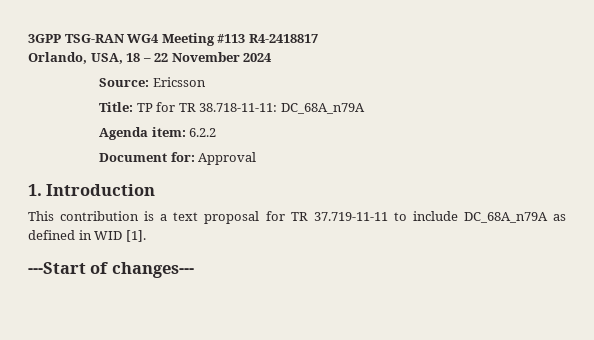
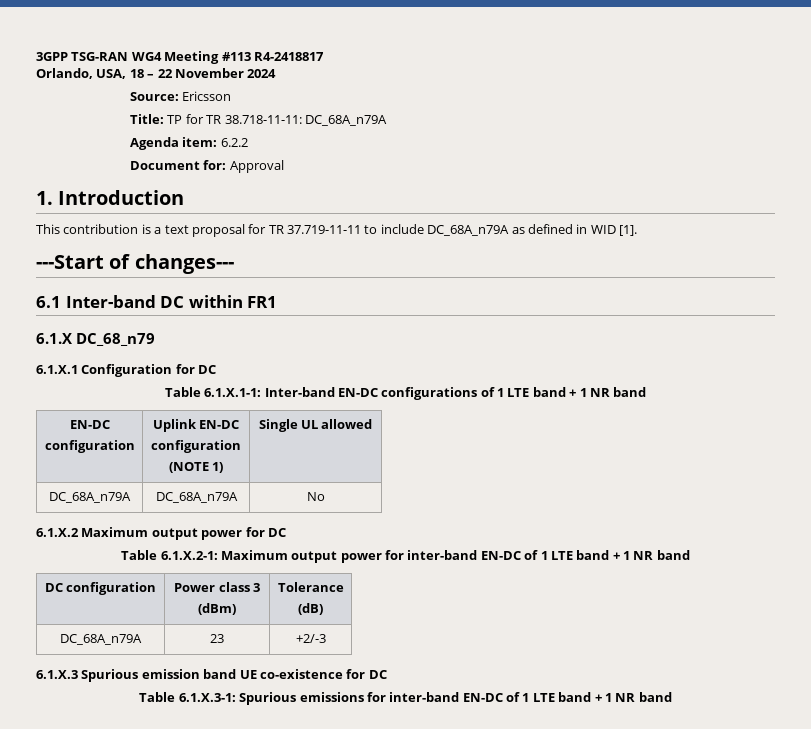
+ 6.1 Inter-band DC within FR1
+ 6.1.X DC_68_n79
+ 6.1.X.1 Configuration for DC
+ Table 6.1.X.1-1: Inter-band EN-DC configurations of 1 LTE band + 1 NR band
+ EN-DC
+ configuration | Uplink EN-DC
+ configuration
+ (NOTE 1) | Single UL allowed
+ DC_68A_n79A | DC_68A_n79A | No
+ 6.1.X.2 Maximum output power for DC
+ Table 6.1.X.2-1: Maximum output power for inter-band EN-DC of 1 LTE band + 1 NR band
+ DC configuration | Power class 3
+ (dBm) | Tolerance
+ (dB)
+ DC_68A_n79A | 23 | +2/-3
+ 6.1.X.3 Spurious emission band UE co-existence for DC
+ Table 6.1.X.3-1: Spurious emissions for inter-band EN-DC of 1 LTE band + 1 NR band

